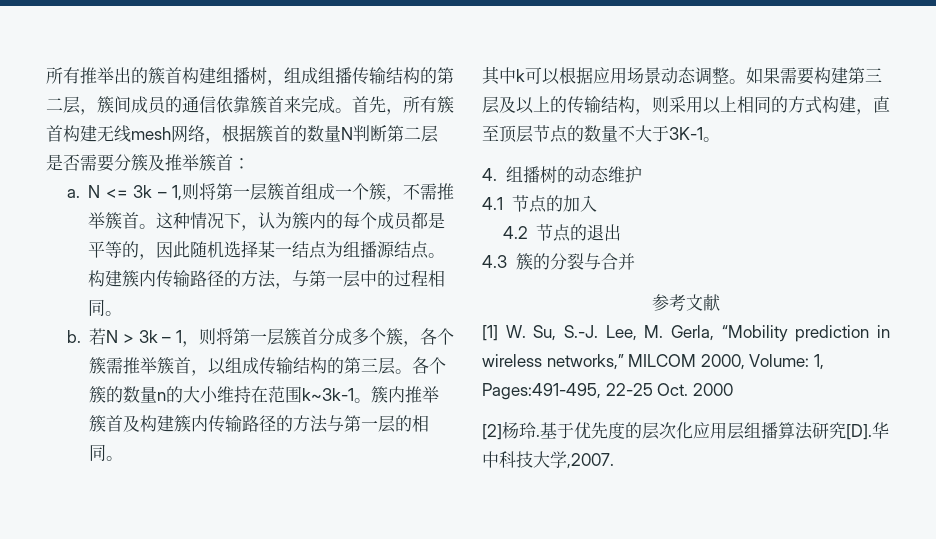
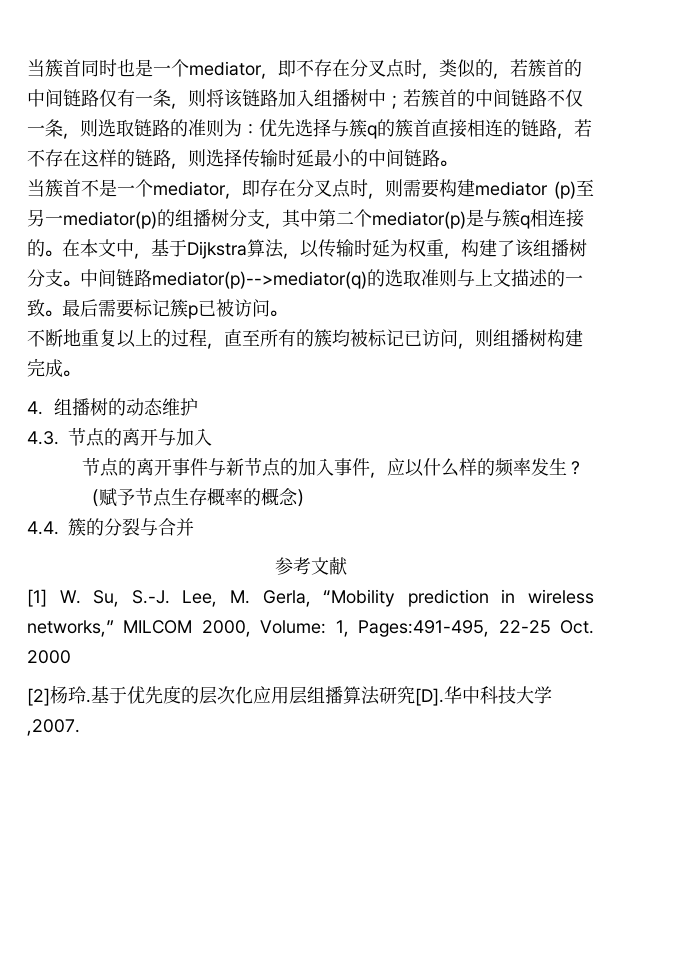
- 所有推举出的簇首构建组播树，组成组播传输结构的第二层，簇间成员的通信依靠簇首来完成。首先，所有簇首构建无线mesh网络，根据簇首的数量N判断第二层是否需要分簇及推举簇首：
- a. N <= 3k – 1,则将第一层簇首组成一个簇，不需推举簇首。这种情况下，认为簇内的每个成员都是平等的，因此随机选择某一结点为组播源结点。构建簇内传输路径的方法，与第一层中的过程相同。
- b.若N > 3k – 1，则将第一层簇首分成多个簇，各个簇需推举簇首，以组成传输结构的第三层。各个簇的数量n的大小维持在范围k~3k-1。簇内推举簇首及构建簇内传输路径的方法与第一层的相同。
- 其中k可以根据应用场景动态调整。如果需要构建第三层及以上的传输结构，则采用以上相同的方式构建，直至顶层节点的数量不大于3K-1。
+ 当簇首同时也是一个mediator，即不存在分叉点时，类似的，若簇首的中间链路仅有一条，则将该链路加入组播树中；若簇首的中间链路不仅一条，则选取链路的准则为：优先选择与簇q的簇首直接相连的链路，若不存在这样的链路，则选择传输时延最小的中间链路。
+ 当簇首不是一个mediator，即存在分叉点时，则需要构建mediator (p)至另一mediator(p)的组播树分支，其中第二个mediator(p)是与簇q相连接的。在本文中，基于Dijkstra算法，以传输时延为权重，构建了该组播树分支。中间链路mediator(p)-->mediator(q)的选取准则与上文描述的一致。最后需要标记簇p已被访问。
+ 不断地重复以上的过程，直至所有的簇均被标记已访问，则组播树构建完成。
- 4.1节点的加入
- 4.2节点的退出
- 4.3簇的分裂与合并
+ 4.3.节点的离开与加入
+ 节点的离开事件与新节点的加入事件，应以什么样的频率发生？（赋予节点生存概率的概念）
+ 4.4.簇的分裂与合并

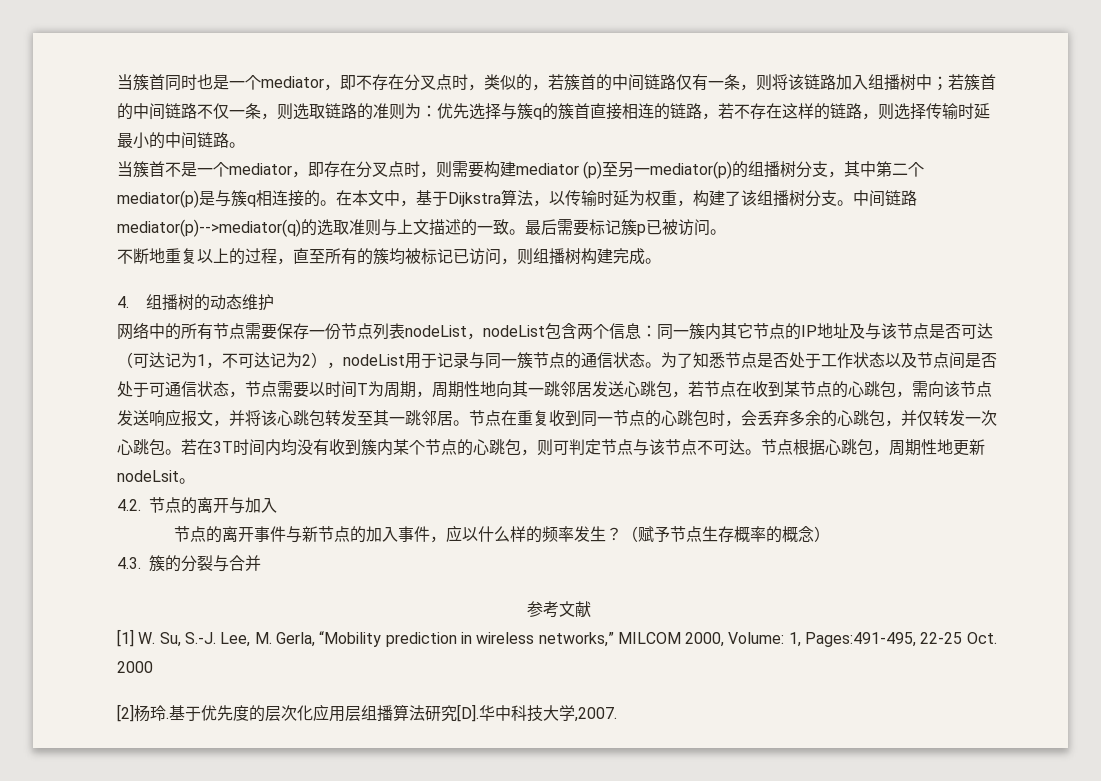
- 4.3.节点的离开与加入
+ 网络中的所有节点需要保存一份节点列表nodeList，nodeList包含两个信息：同一簇内其它节点的IP地址及与该节点是否可达（可达记为1，不可达记为2），nodeList用于记录与同一簇节点的通信状态。为了知悉节点是否处于工作状态以及节点间是否处于可通信状态，节点需要以时间T为周期，周期性地向其一跳邻居发送心跳包，若节点在收到某节点的心跳包，需向该节点发送响应报文，并将该心跳包转发至其一跳邻居。节点在重复收到同一节点的心跳包时，会丢弃多余的心跳包，并仅转发一次心跳包。若在3T时间内均没有收到簇内某个节点的心跳包，则可判定节点与该节点不可达。节点根据心跳包，周期性地更新nodeLsit。
+ 4.2.节点的离开与加入
- 4.4.簇的分裂与合并
+ 4.3.簇的分裂与合并

